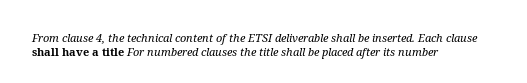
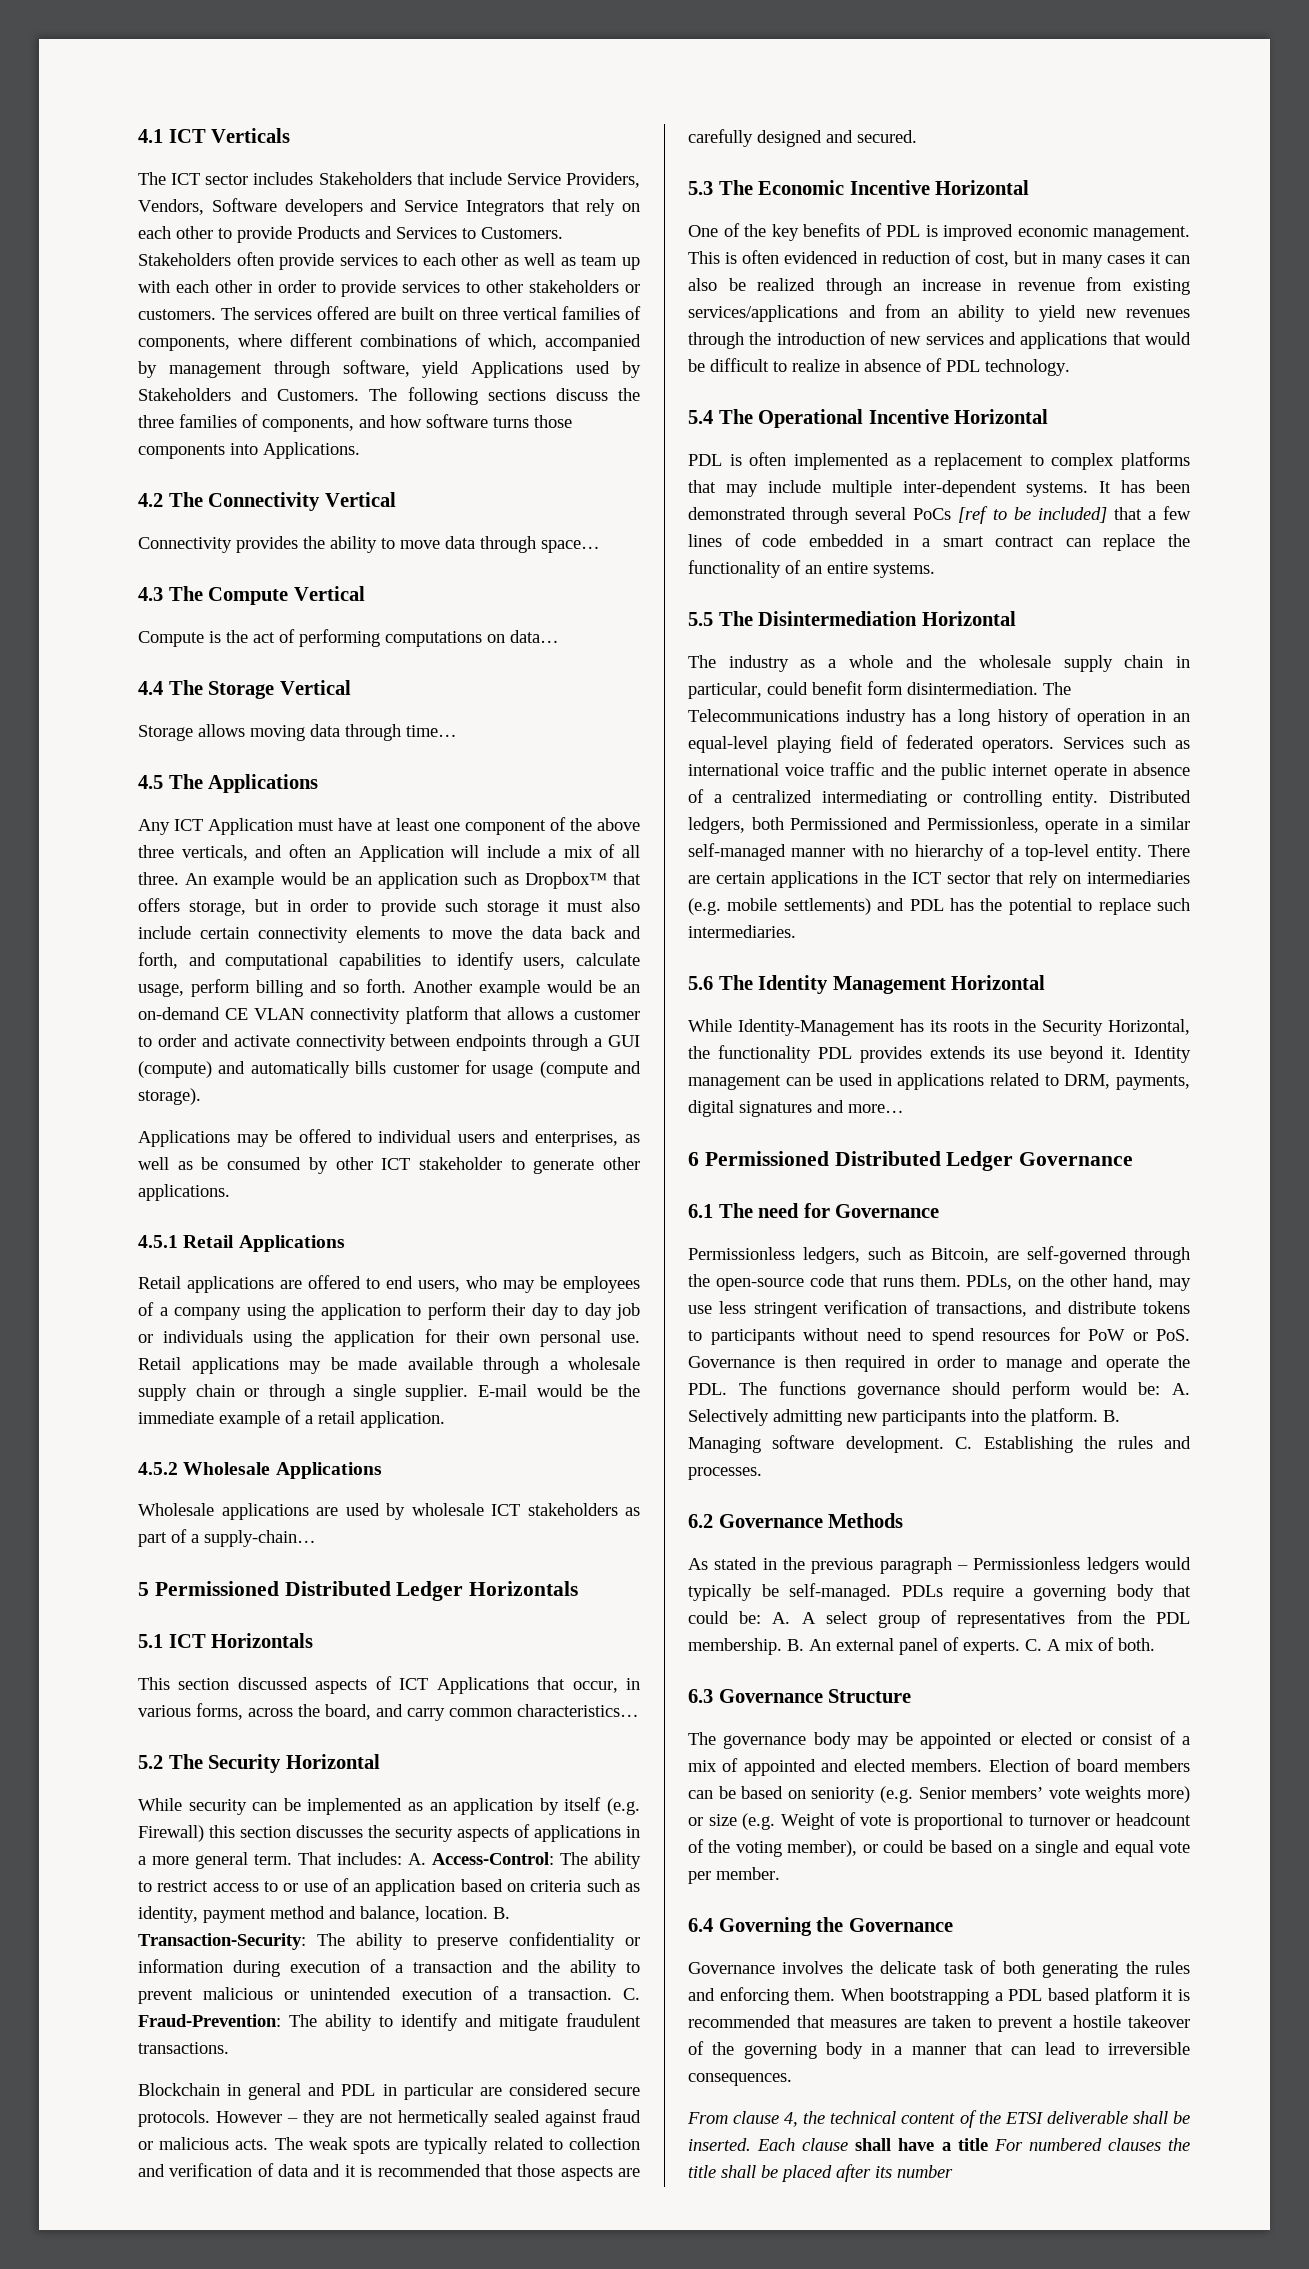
+ 4.1 ICT Verticals
+ The ICT sector includes Stakeholders that include Service Providers, Vendors, Software developers and Service Integrators that rely on each other to provide Products and Services to Customers. Stakeholders often provide services to each other as well as team up with each other in order to provide services to other stakeholders or customers. The services offered are built on three vertical families of components, where different combinations of which, accompanied by management through software, yield Applications used by Stakeholders and Customers. The following sections discuss the three families of components, and how software turns those components into Applications.
+ 4.2 The Connectivity Vertical
+ Connectivity provides the ability to move data through space…
+ 4.3 The Compute Vertical
+ Compute is the act of performing computations on data…
+ 4.4 The Storage Vertical
+ Storage allows moving data through time…
+ 4.5 The Applications
+ Any ICT Application must have at least one component of the above three verticals, and often an Application will include a mix of all three. An example would be an application such as Dropbox™ that offers storage, but in order to provide such storage it must also include certain connectivity elements to move the data back and forth, and computational capabilities to identify users, calculate usage, perform billing and so forth. Another example would be an on-demand CE VLAN connectivity platform that allows a customer to order and activate connectivity between endpoints through a GUI (compute) and automatically bills customer for usage (compute and storage).
+ Applications may be offered to individual users and enterprises, as well as be consumed by other ICT stakeholder to generate other applications.
+ 4.5.1 Retail Applications
+ Retail applications are offered to end users, who may be employees of a company using the application to perform their day to day job or individuals using the application for their own personal use. Retail applications may be made available through a wholesale supply chain or through a single supplier. E-mail would be the immediate example of a retail application.
+ 4.5.2 Wholesale Applications
+ Wholesale applications are used by wholesale ICT stakeholders as part of a supply-chain…
+ 5 Permissioned Distributed Ledger Horizontals
+ 5.1 ICT Horizontals
+ This section discussed aspects of ICT Applications that occur, in various forms, across the board, and carry common characteristics…
+ 5.2 The Security Horizontal
+ While security can be implemented as an application by itself (e.g. Firewall) this section discusses the security aspects of applications in a more general term. That includes: A. Access-Control: The ability to restrict access to or use of an application based on criteria such as identity, payment method and balance, location. B. Transaction-Security: The ability to preserve confidentiality or information during execution of a transaction and the ability to prevent malicious or unintended execution of a transaction. C. Fraud-Prevention: The ability to identify and mitigate fraudulent transactions.
+ Blockchain in general and PDL in particular are considered secure protocols. However – they are not hermetically sealed against fraud or malicious acts. The weak spots are typically related to collection and verification of data and it is recommended that those aspects are carefully designed and secured.
+ 5.3 The Economic Incentive Horizontal
+ One of the key benefits of PDL is improved economic management. This is often evidenced in reduction of cost, but in many cases it can also be realized through an increase in revenue from existing services/applications and from an ability to yield new revenues through the introduction of new services and applications that would be difficult to realize in absence of PDL technology.
+ 5.4 The Operational Incentive Horizontal
+ PDL is often implemented as a replacement to complex platforms that may include multiple inter-dependent systems. It has been demonstrated through several PoCs [ref to be included] that a few lines of code embedded in a smart contract can replace the functionality of an entire systems.
+ 5.5 The Disintermediation Horizontal
+ The industry as a whole and the wholesale supply chain in particular, could benefit form disintermediation. The Telecommunications industry has a long history of operation in an equal-level playing field of federated operators. Services such as international voice traffic and the public internet operate in absence of a centralized intermediating or controlling entity. Distributed ledgers, both Permissioned and Permissionless, operate in a similar self-managed manner with no hierarchy of a top-level entity. There are certain applications in the ICT sector that rely on intermediaries (e.g. mobile settlements) and PDL has the potential to replace such intermediaries.
+ 5.6 The Identity Management Horizontal
+ While Identity-Management has its roots in the Security Horizontal, the functionality PDL provides extends its use beyond it. Identity management can be used in applications related to DRM, payments, digital signatures and more…
+ 6 Permissioned Distributed Ledger Governance
+ 6.1 The need for Governance
+ Permissionless ledgers, such as Bitcoin, are self-governed through the open-source code that runs them. PDLs, on the other hand, may use less stringent verification of transactions, and distribute tokens to participants without need to spend resources for PoW or PoS. Governance is then required in order to manage and operate the PDL. The functions governance should perform would be: A. Selectively admitting new participants into the platform. B. Managing software development. C. Establishing the rules and processes.
+ 6.2 Governance Methods
+ As stated in the previous paragraph – Permissionless ledgers would typically be self-managed. PDLs require a governing body that could be: A. A select group of representatives from the PDL membership. B. An external panel of experts. C. A mix of both.
+ 6.3 Governance Structure
+ The governance body may be appointed or elected or consist of a mix of appointed and elected members. Election of board members can be based on seniority (e.g. Senior members’ vote weights more) or size (e.g. Weight of vote is proportional to turnover or headcount of the voting member), or could be based on a single and equal vote per member.
+ 6.4 Governing the Governance
+ Governance involves the delicate task of both generating the rules and enforcing them. When bootstrapping a PDL based platform it is recommended that measures are taken to prevent a hostile takeover of the governing body in a manner that can lead to irreversible consequences.

